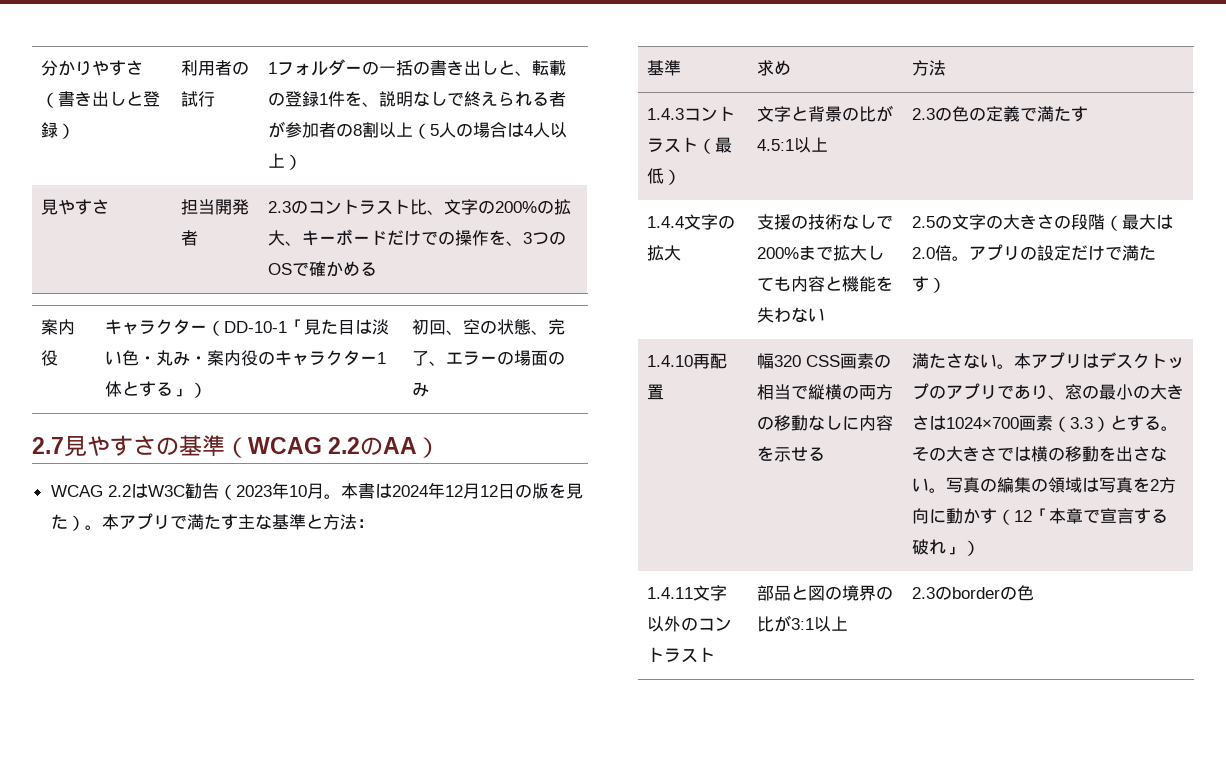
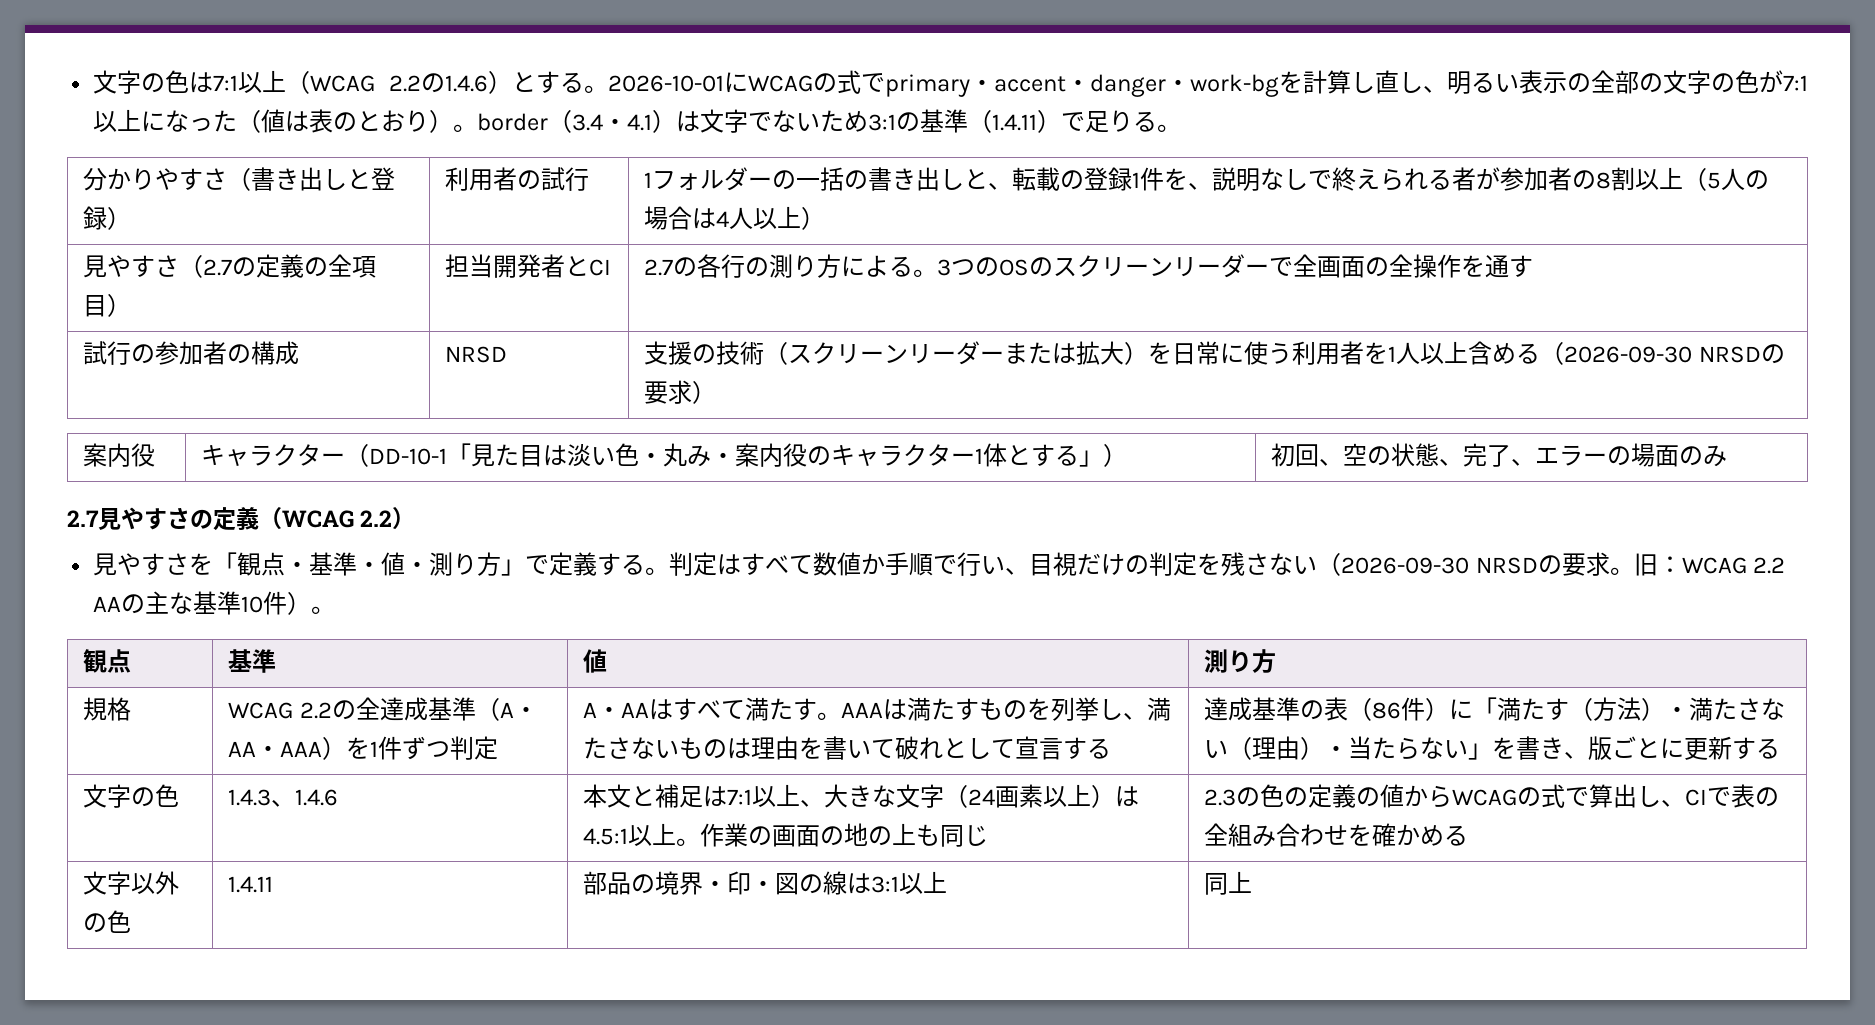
+ 文字の色は7:1以上（WCAG 2.2の1.4.6）とする。2026-10-01にWCAGの式でprimary・accent・danger・work-bgを計算し直し、明るい表示の全部の文字の色が7:1以上になった（値は表のとおり）。border（3.4・4.1）は文字でないため3:1の基準（1.4.11）で足りる。
- 見やすさ | 担当開発者 | 2.3のコントラスト比、文字の200%の拡大、キーボードだけでの操作を、3つのOSで確かめる
+ 見やすさ（2.7の定義の全項目） | 担当開発者とCI | 2.7の各行の測り方による。3つのOSのスクリーンリーダーで全画面の全操作を通す
+ 試行の参加者の構成 | NRSD | 支援の技術（スクリーンリーダーまたは拡大）を日常に使う利用者を1人以上含める（2026-09-30 NRSDの要求）
- 2.7見やすさの基準（WCAG 2.2のAA）
- WCAG 2.2はW3C勧告（2023年10月。本書は2024年12月12日の版を見た）。本アプリで満たす主な基準と方法：
- 基準 | 求め | 方法
- 1.4.3コントラスト（最低） | 文字と背景の比が4.5:1以上 | 2.3の色の定義で満たす
- 1.4.4文字の拡大 | 支援の技術なしで200%まで拡大しても内容と機能を失わない | 2.5の文字の大きさの段階（最大は2.0倍。アプリの設定だけで満たす）
- 1.4.10再配置 | 幅320 CSS画素の相当で縦横の両方の移動なしに内容を示せる | 満たさない。本アプリはデスクトップのアプリであり、窓の最小の大きさは1024×700画素（3.3）とする。その大きさでは横の移動を出さない。写真の編集の領域は写真を2方向に動かす（12「本章で宣言する破れ」）
- 1.4.11文字以外のコントラスト | 部品と図の境界の比が3:1以上 | 2.3のborderの色
+ 2.7見やすさの定義（WCAG 2.2）
+ 見やすさを「観点・基準・値・測り方」で定義する。判定はすべて数値か手順で行い、目視だけの判定を残さない（2026-09-30 NRSDの要求。旧：WCAG 2.2 AAの主な基準10件）。
+ 観点 | 基準 | 値 | 測り方
+ 規格 | WCAG 2.2の全達成基準（A・AA・AAA）を1件ずつ判定 | A・AAはすべて満たす。AAAは満たすものを列挙し、満たさないものは理由を書いて破れとして宣言する | 達成基準の表（86件）に「満たす（方法）・満たさない（理由）・当たらない」を書き、版ごとに更新する
+ 文字の色 | 1.4.3、1.4.6 | 本文と補足は7:1以上、大きな文字（24画素以上）は4.5:1以上。作業の画面の地の上も同じ | 2.3の色の定義の値からWCAGの式で算出し、CIで表の全組み合わせを確かめる
+ 文字以外の色 | 1.4.11 | 部品の境界・印・図の線は3:1以上 | 同上

